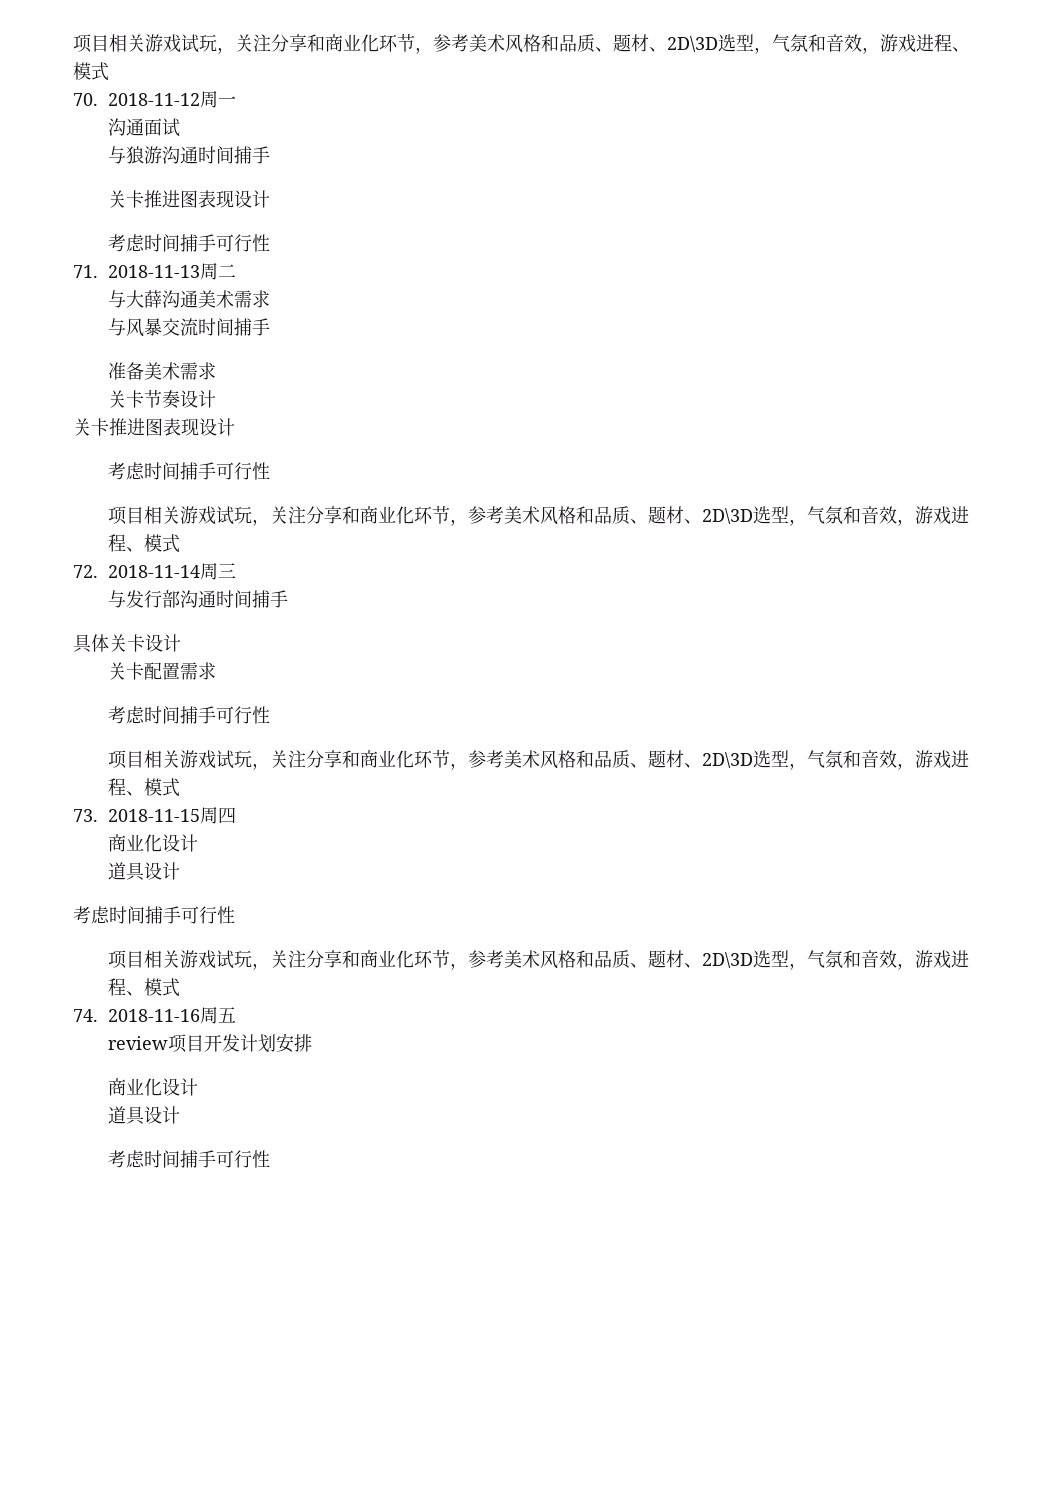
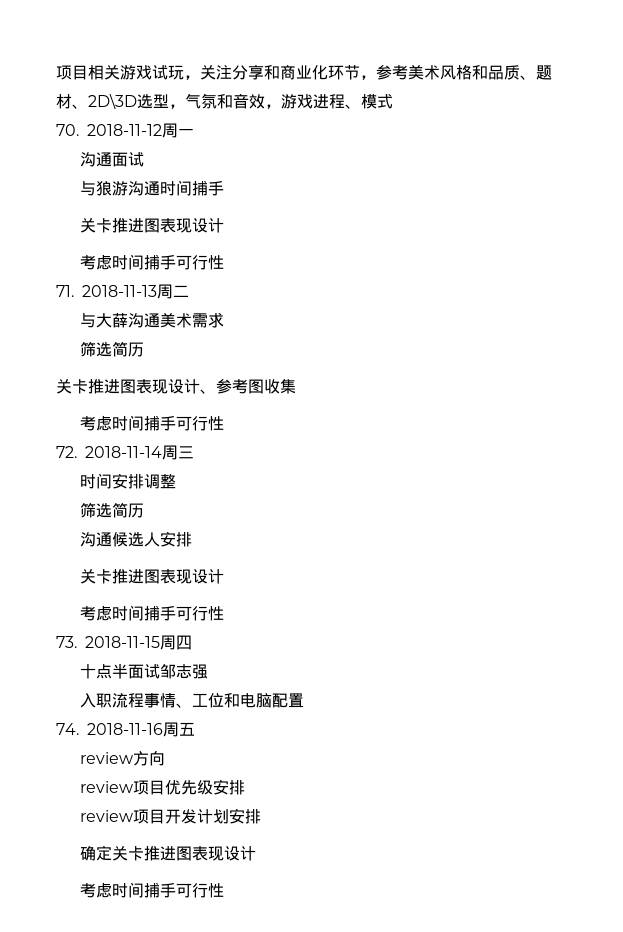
  与大薛沟通美术需求
- 与风暴交流时间捕手
- 准备美术需求
- 关卡节奏设计
+ 筛选简历
+ 关卡推进图表现设计、参考图收集
+ 考虑时间捕手可行性
+ 72. 2018-11-14周三
+ 时间安排调整
+ 筛选简历
+ 沟通候选人安排
  关卡推进图表现设计
  考虑时间捕手可行性
- 项目相关游戏试玩，关注分享和商业化环节，参考美术风格和品质、题材、2D\3D选型，气氛和音效，游戏进程、模式
- 72. 2018-11-14周三
- 与发行部沟通时间捕手
- 具体关卡设计
- 关卡配置需求
- 考虑时间捕手可行性
- 项目相关游戏试玩，关注分享和商业化环节，参考美术风格和品质、题材、2D\3D选型，气氛和音效，游戏进程、模式
  73. 2018-11-15周四
- 商业化设计
- 道具设计
- 考虑时间捕手可行性
- 项目相关游戏试玩，关注分享和商业化环节，参考美术风格和品质、题材、2D\3D选型，气氛和音效，游戏进程、模式
+ 十点半面试邹志强
+ 入职流程事情、工位和电脑配置
  74. 2018-11-16周五
+ review方向
+ review项目优先级安排
  review项目开发计划安排
- 商业化设计
- 道具设计
+ 确定关卡推进图表现设计

